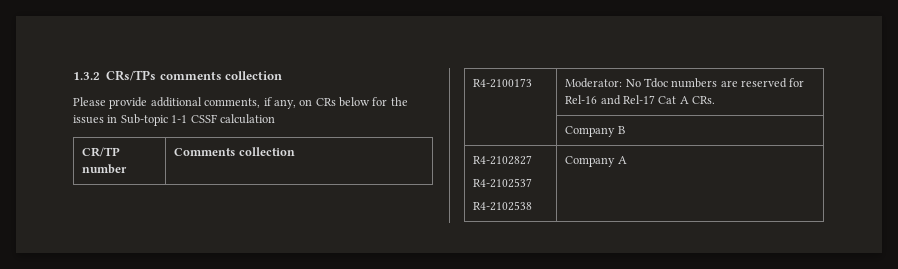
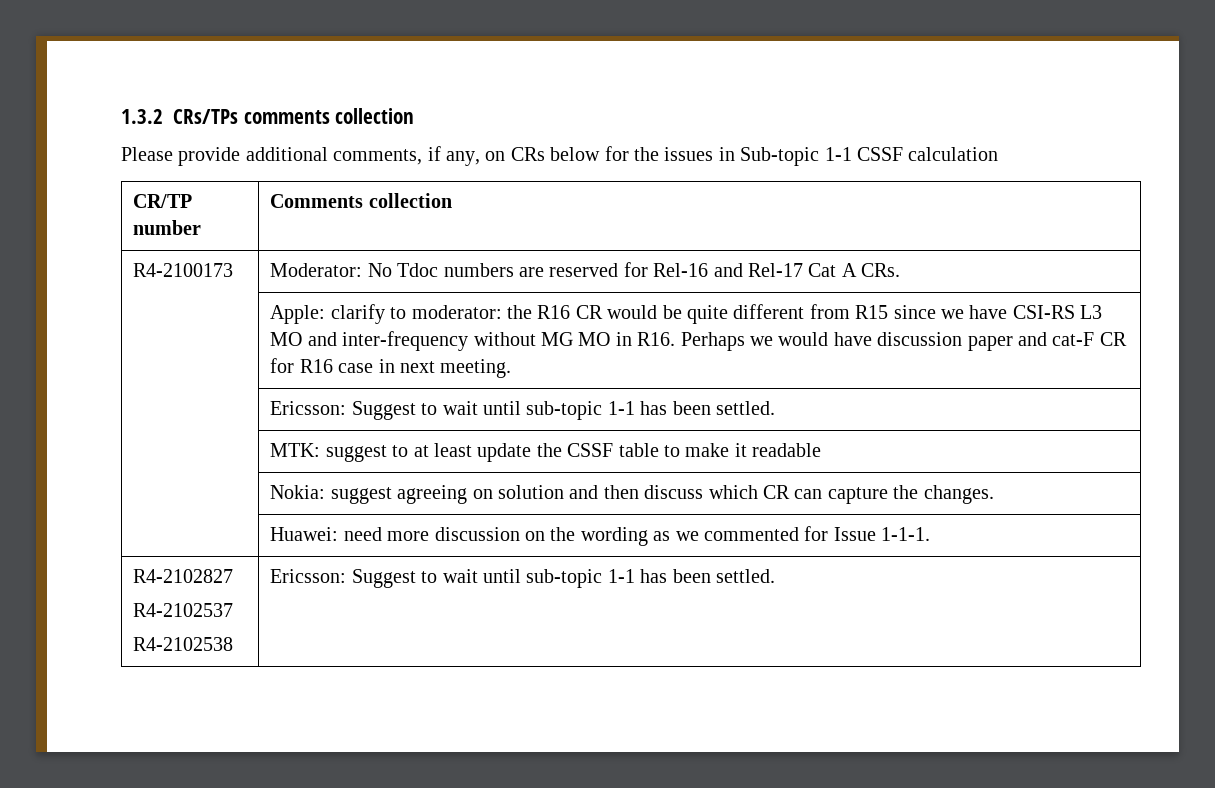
- Company B
+ Apple: clarify to moderator: the R16 CR would be quite different from R15 since we have CSI-RS L3 MO and inter-frequency without MG MO in R16. Perhaps we would have discussion paper and cat-F CR for R16 case in next meeting.
+ | Ericsson: Suggest to wait until sub-topic 1-1 has been settled.
+ | MTK: suggest to at least update the CSSF table to make it readable
+ | Nokia: suggest agreeing on solution and then discuss which CR can capture the changes.
+ | Huawei: need more discussion on the wording as we commented for Issue 1-1-1.
  R4-2102827
  R4-2102537
- R4-2102538 | Company A
+ R4-2102538 | Ericsson: Suggest to wait until sub-topic 1-1 has been settled.

